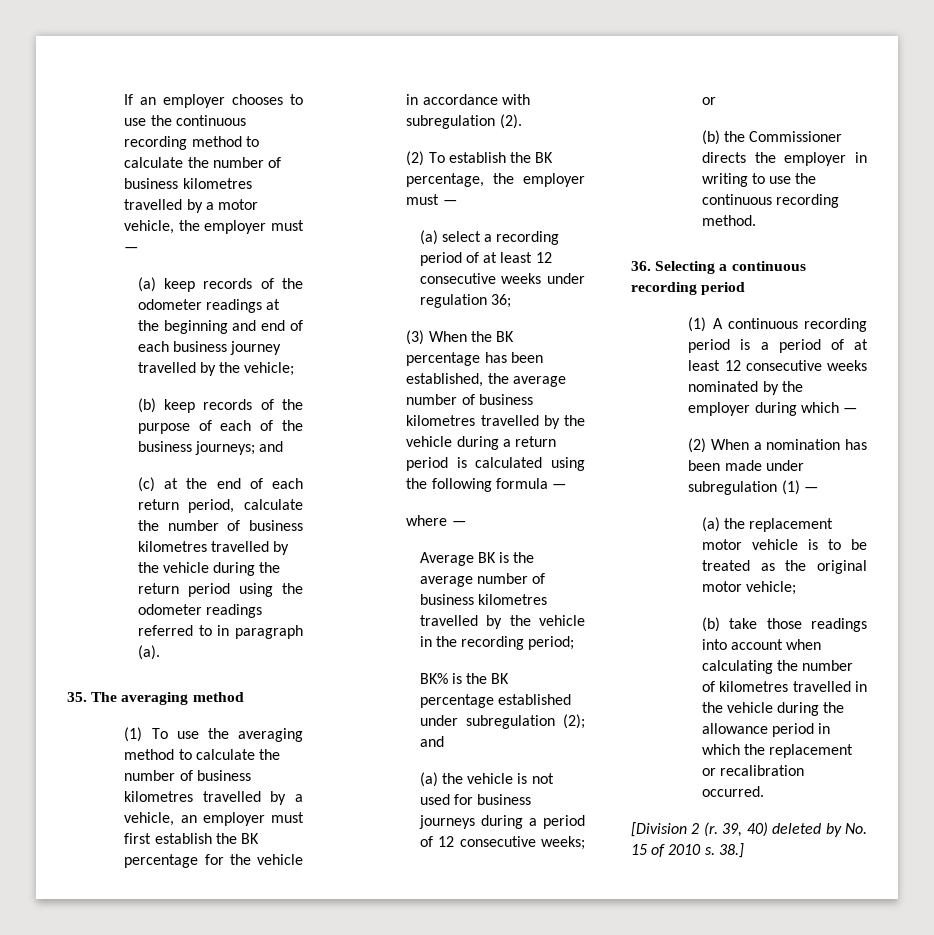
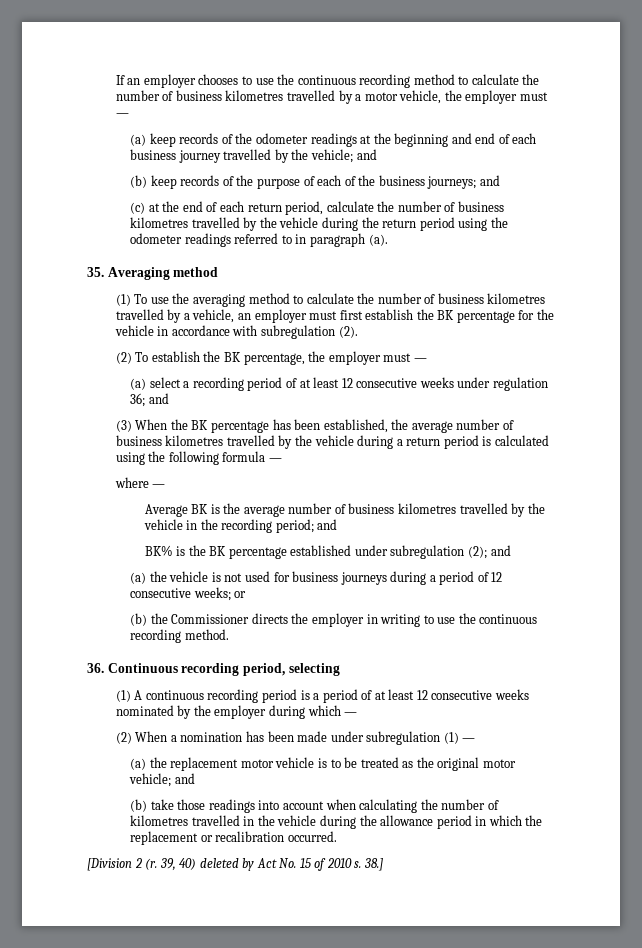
- (a) keep records of the odometer readings at the beginning and end of each business journey travelled by the vehicle;
+ (a) keep records of the odometer readings at the beginning and end of each business journey travelled by the vehicle; and
- 35. The averaging method
+ 35. Averaging method
- (a) select a recording period of at least 12 consecutive weeks under regulation 36;
+ (a) select a recording period of at least 12 consecutive weeks under regulation 36; and
- Average BK is the average number of business kilometres travelled by the vehicle in the recording period;
+ Average BK is the average number of business kilometres travelled by the vehicle in the recording period; and
- 36. Selecting a continuous recording period
+ 36. Continuous recording period, selecting
- (a) the replacement motor vehicle is to be treated as the original motor vehicle;
+ (a) the replacement motor vehicle is to be treated as the original motor vehicle; and
- 39, 40) deleted by No. 15 of 2010 s.
+ 39, 40) deleted by Act No. 15 of 2010 s.

